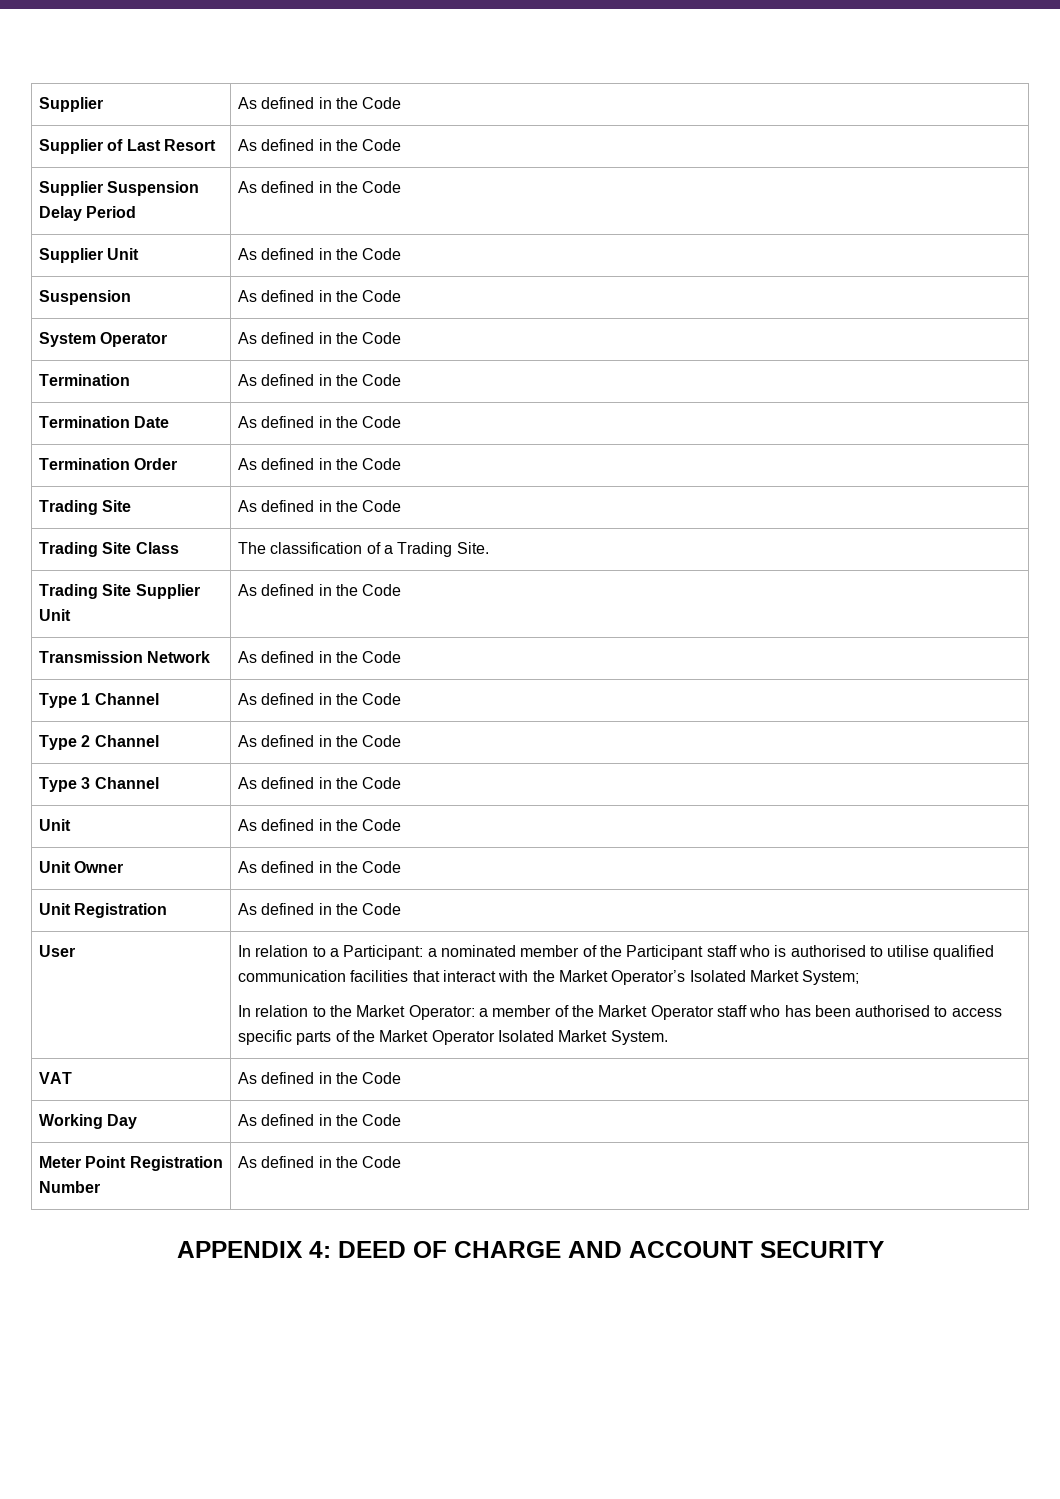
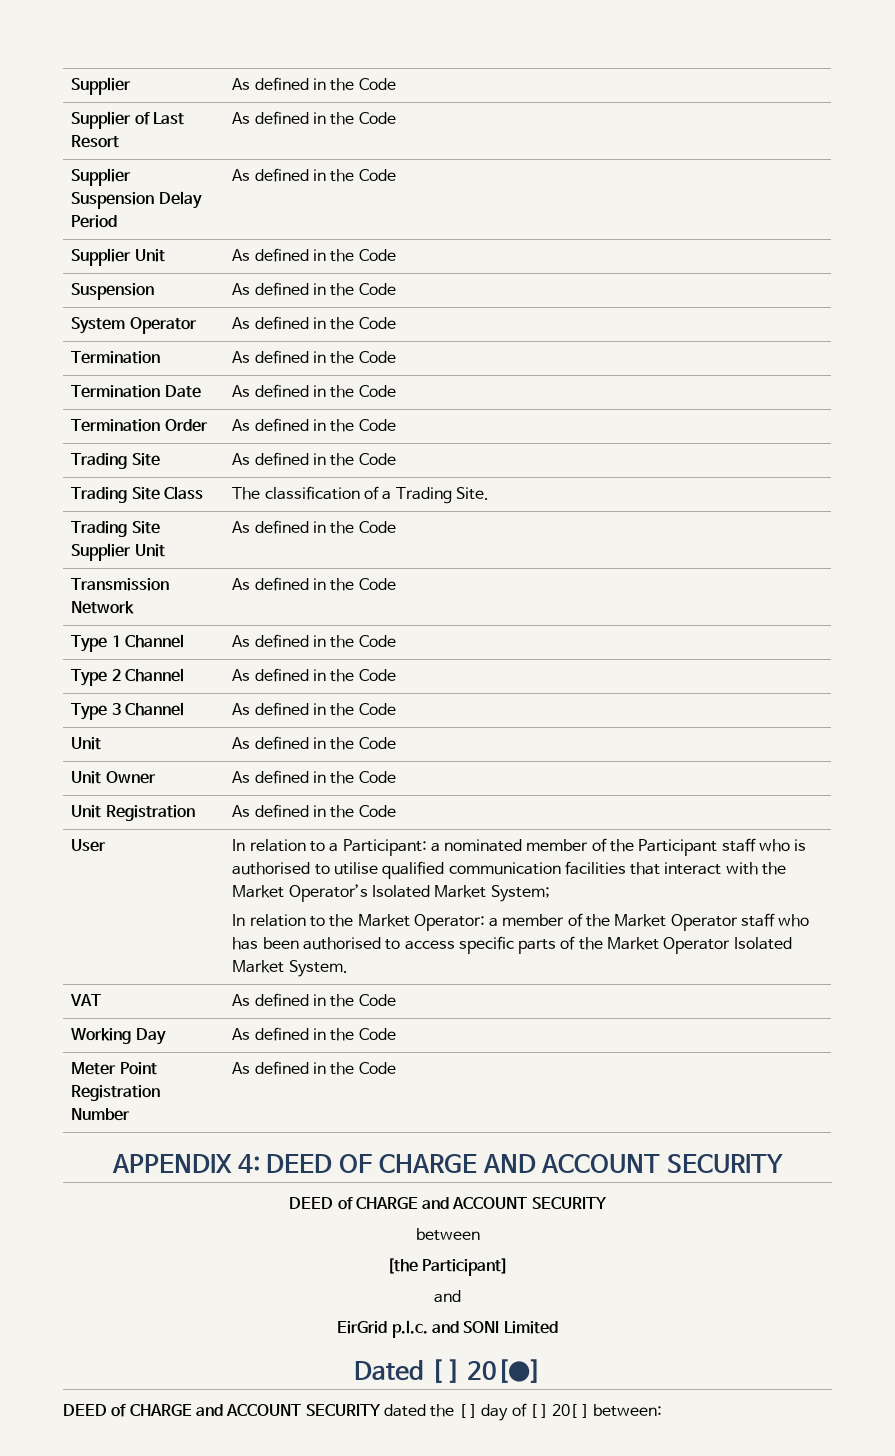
  APPENDIX 4: DEED OF CHARGE AND ACCOUNT SECURITY
+ DEED of CHARGE and ACCOUNT SECURITY
+ between
+ [the Participant]
+ and
+ EirGrid p.l.c. and SONI Limited
+ Dated [ ] 20[●]
+ DEED of CHARGE and ACCOUNT SECURITY dated the [ ] day of [ ] 20[ ] between:

